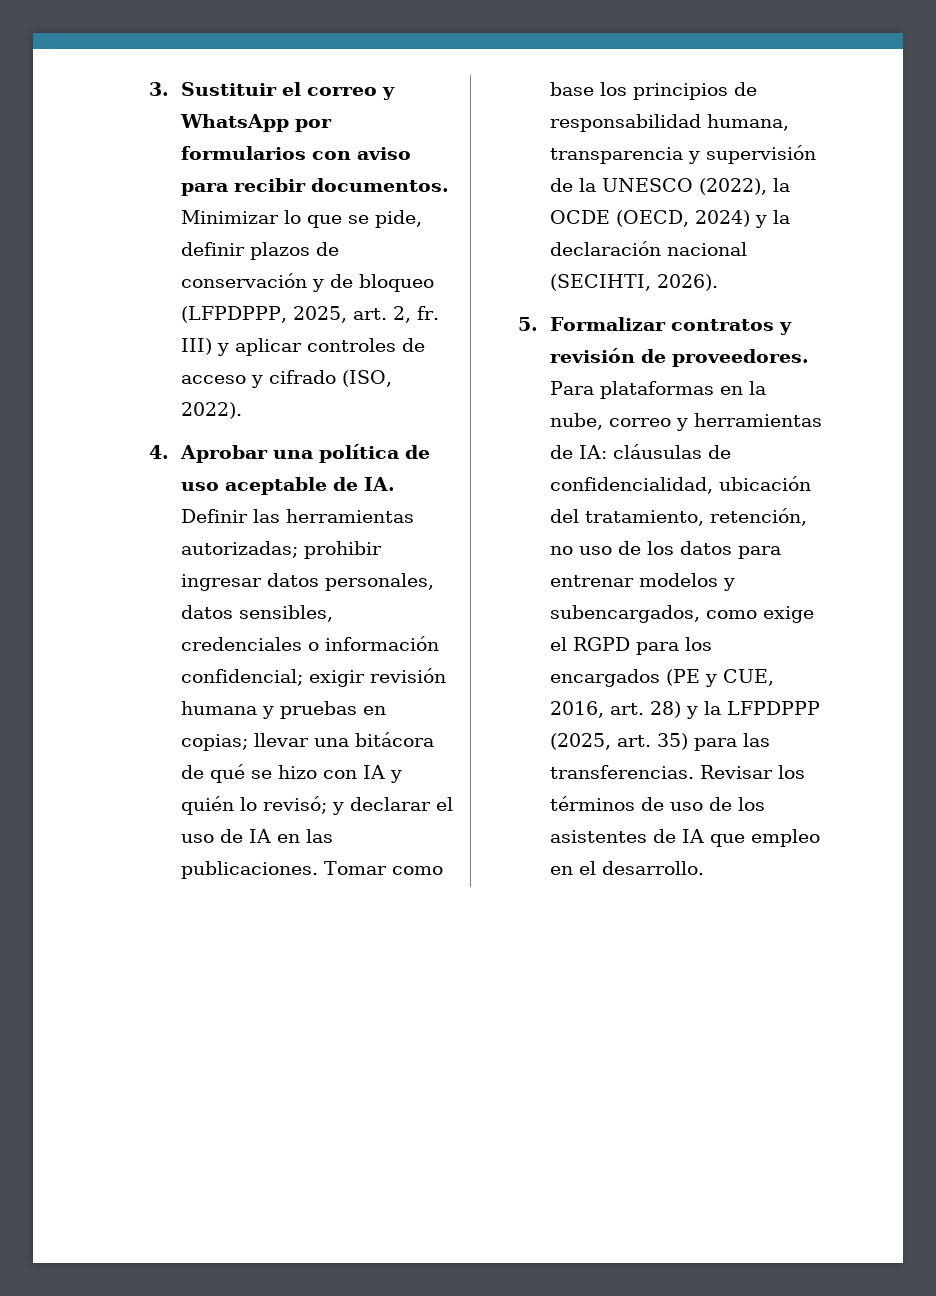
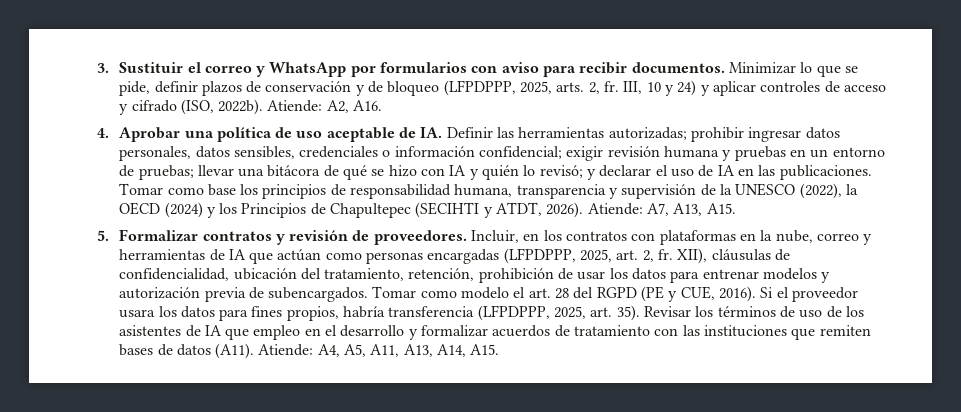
- Minimizar lo que se pide, definir plazos de conservación y de bloqueo (LFPDPPP, 2025, art. 2, fr. III) y aplicar controles de acceso y cifrado (ISO, 2022).
+ Minimizar lo que se pide, definir plazos de conservación y de bloqueo (LFPDPPP, 2025, arts. 2, fr. III, 10 y 24) y aplicar controles de acceso y cifrado (ISO, 2022b). Atiende: A2, A16.
- 4. Aprobar una política de uso aceptable de IA. Definir las herramientas autorizadas; prohibir ingresar datos personales, datos sensibles, credenciales o información confidencial; exigir revisión humana y pruebas en copias; llevar una bitácora de qué se hizo con IA y quién lo revisó; y declarar el uso de IA en las publicaciones.
+ 4. Aprobar una política de uso aceptable de IA. Definir las herramientas autorizadas; prohibir ingresar datos personales, datos sensibles, credenciales o información confidencial; exigir revisión humana y pruebas en un entorno de pruebas; llevar una bitácora de qué se hizo con IA y quién lo revisó; y declarar el uso de IA en las publicaciones.
- Tomar como base los principios de responsabilidad humana, transparencia y supervisión de la UNESCO (2022), la OCDE (OECD, 2024) y la declaración nacional (SECIHTI, 2026).
+ Tomar como base los principios de responsabilidad humana, transparencia y supervisión de la UNESCO (2022), la OECD (2024) y los Principios de Chapultepec (SECIHTI y ATDT, 2026). Atiende: A7, A13, A15.
- Para plataformas en la nube, correo y herramientas de IA: cláusulas de confidencialidad, ubicación del tratamiento, retención, no uso de los datos para entrenar modelos y subencargados, como exige el RGPD para los encargados (PE y CUE, 2016, art. 28) y la LFPDPPP (2025, art. 35) para las transferencias.
+ Incluir, en los contratos con plataformas en la nube, correo y herramientas de IA que actúan como personas encargadas (LFPDPPP, 2025, art. 2, fr. XII), cláusulas de confidencialidad, ubicación del tratamiento, retención, prohibición de usar los datos para entrenar modelos y autorización previa de subencargados. Tomar como modelo el art. 28 del RGPD (PE y CUE, 2016). Si el proveedor usara los datos para fines propios, habría transferencia (LFPDPPP, 2025, art. 35).
- Revisar los términos de uso de los asistentes de IA que empleo en el desarrollo.
+ Revisar los términos de uso de los asistentes de IA que empleo en el desarrollo y formalizar acuerdos de tratamiento con las instituciones que remiten bases de datos (A11). Atiende: A4, A5, A11, A13, A14, A15.

